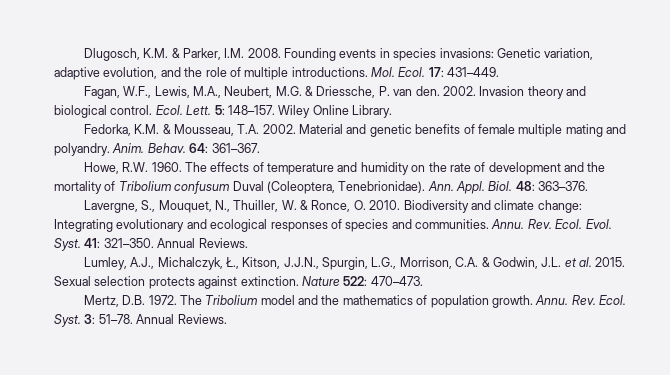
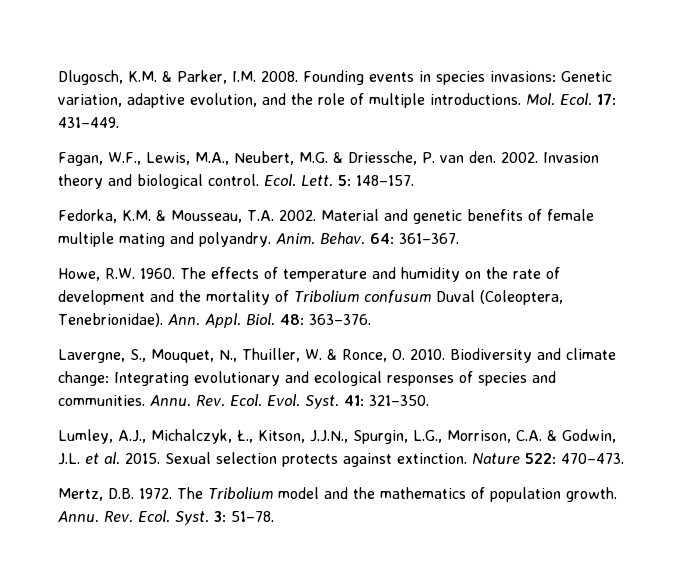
- Wiley Online Library.
- 41: 321–350. Annual Reviews.
+ 41: 321–350.
- 3: 51–78. Annual Reviews.
+ 3: 51–78.

